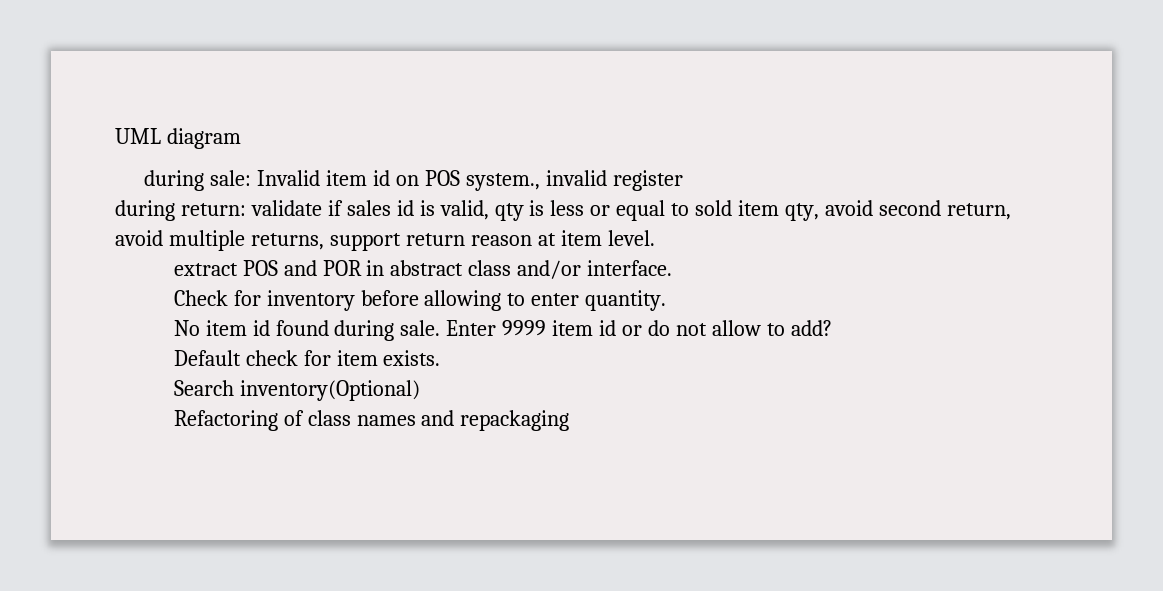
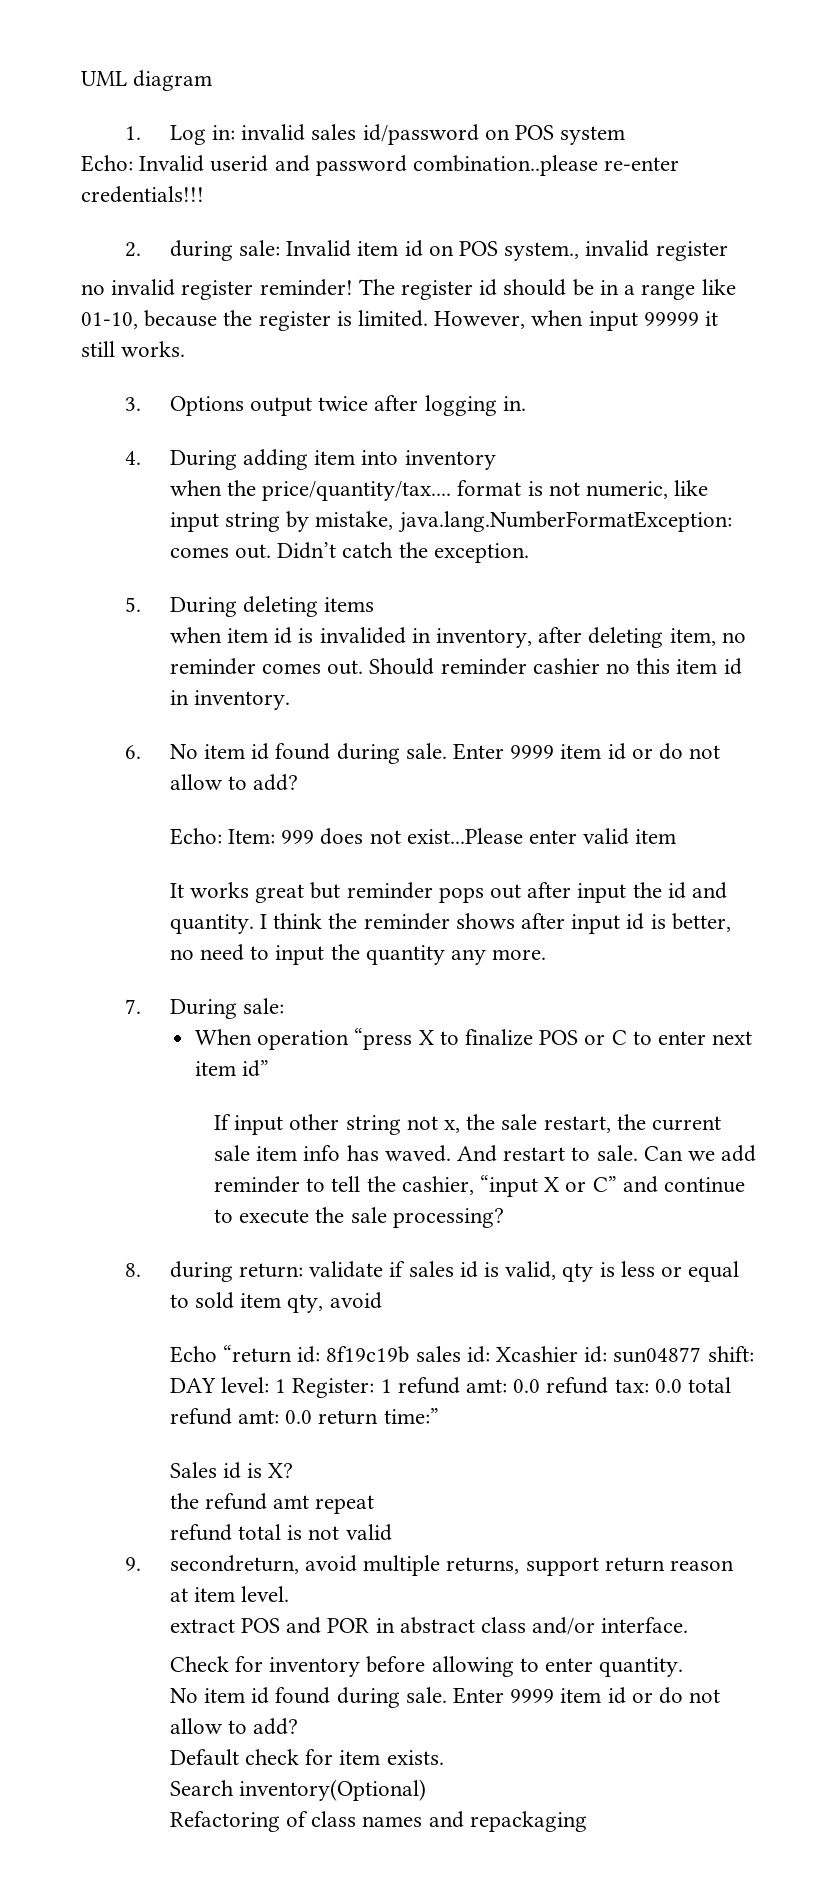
- during sale: Invalid item id on POS system., invalid register
+ 1. Log in: invalid sales id/password on POS system
+ Echo: Invalid userid and password combination..please re-enter credentials!!!
+ 2. during sale: Invalid item id on POS system., invalid register
- during return: validate if sales id is valid, qty is less or equal to sold item qty, avoid second return, avoid multiple returns, support return reason at item level.
+ no invalid register reminder! The register id should be in a range like 01-10, because the register is limited. However, when input 99999 it still works.
+ 3. Options output twice after logging in.
+ 4. During adding item into inventory
+ when the price/quantity/tax.... format is not numeric, like input string by mistake, java.lang.NumberFormatException: comes out. Didn’t catch the exception.
+ 5. During deleting items
+ when item id is invalided in inventory, after deleting item, no reminder comes out. Should reminder cashier no this item id in inventory.
+ 6. No item id found during sale. Enter 9999 item id or do not allow to add?
+ Echo: Item: 999 does not exist...Please enter valid item
+ It works great but reminder pops out after input the id and quantity. I think the reminder shows after input id is better, no need to input the quantity any more.
+ 7. During sale:
+ When operation “press X to finalize POS or C to enter next item id”
+ If input other string not x, the sale restart, the current sale item info has waved. And restart to sale. Can we add reminder to tell the cashier, “input X or C” and continue to execute the sale processing?
+ 8. during return: validate if sales id is valid, qty is less or equal to sold item qty, avoid
+ Echo “return id: 8f19c19b sales id: Xcashier id: sun04877 shift: DAY level: 1 Register: 1 refund amt: 0.0 refund tax: 0.0 total refund amt: 0.0 return time:”
+ Sales id is X?
+ the refund amt repeat
+ refund total is not valid
+ 9. secondreturn, avoid multiple returns, support return reason at item level.

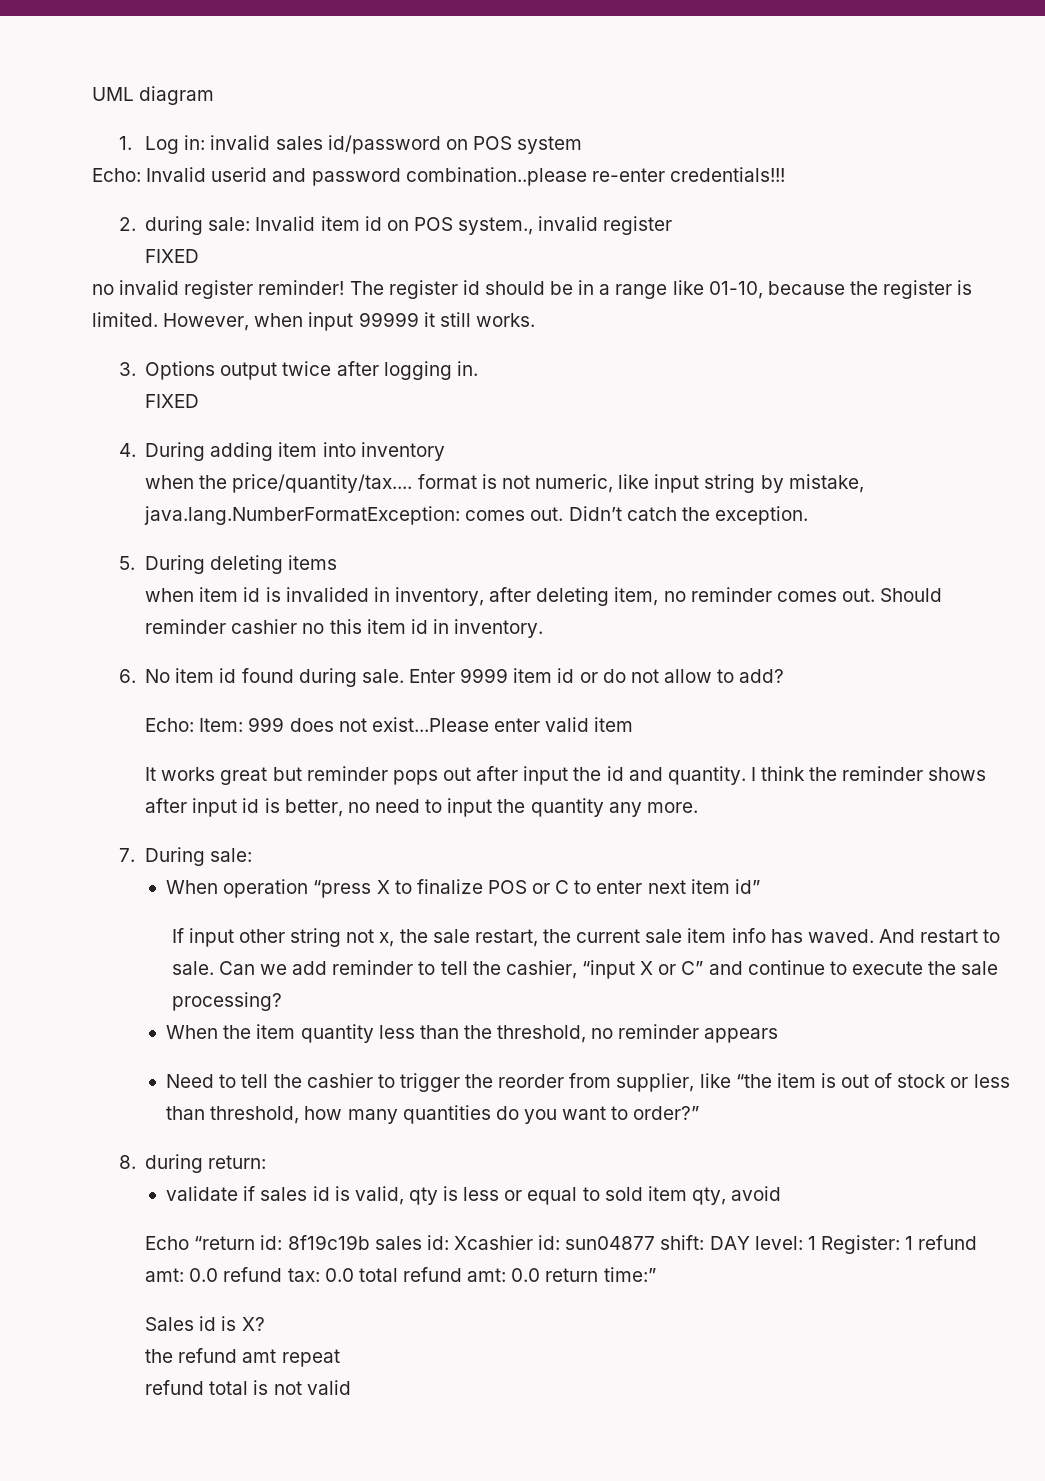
  2. during sale: Invalid item id on POS system., invalid register
+ FIXED
  3. Options output twice after logging in.
+ FIXED
+ When the item quantity less than the threshold, no reminder appears
+ Need to tell the cashier to trigger the reorder from supplier, like “the item is out of stock or less than threshold, how many quantities do you want to order?”
- 8. during return: validate if sales id is valid, qty is less or equal to sold item qty, avoid
+ 8. during return:
+ validate if sales id is valid, qty is less or equal to sold item qty, avoid
- 9. secondreturn, avoid multiple returns, support return reason at item level.
- extract POS and POR in abstract class and/or interface.
- Check for inventory before allowing to enter quantity.
- No item id found during sale. Enter 9999 item id or do not allow to add?
- Default check for item exists.
- Search inventory(Optional)
- Refactoring of class names and repackaging

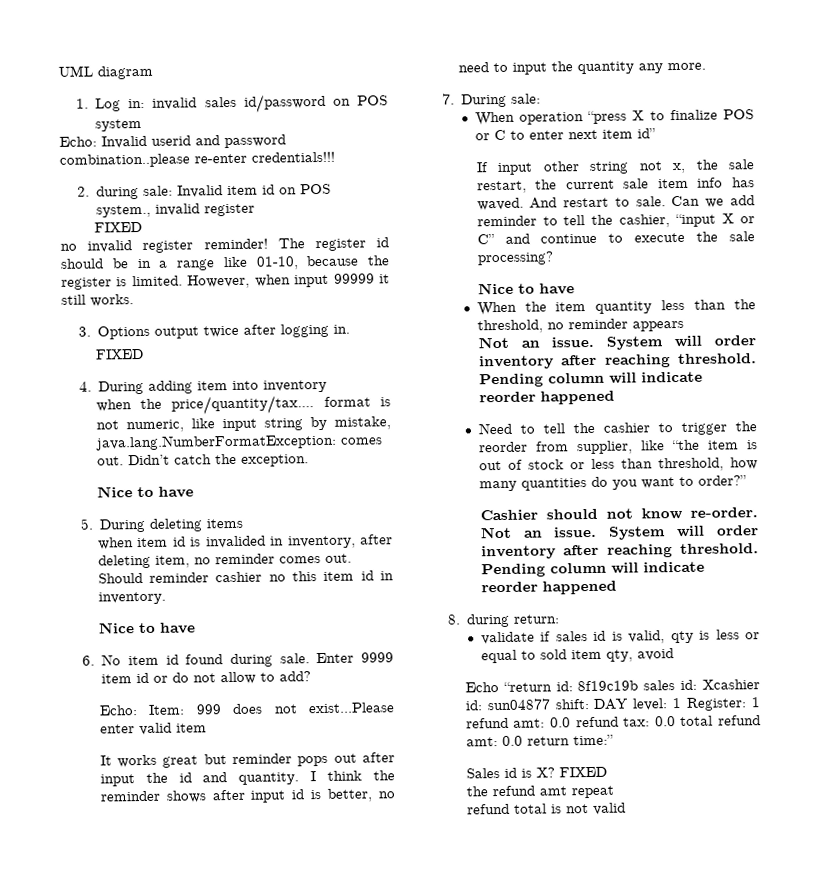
  Didn’t catch the exception.
+ Nice to have
  Should reminder cashier no this item id in inventory.
+ Nice to have
  Can we add reminder to tell the cashier, “input X or C” and continue to execute the sale processing?
+ Nice to have
  When the item quantity less than the threshold, no reminder appears
+ Not an issue. System will order inventory after reaching threshold. Pending column will indicate reorder happened
+ Cashier should not know re-order. Not an issue. System will order inventory after reaching threshold. Pending column will indicate reorder happened
- Sales id is X?
+ Sales id is X? FIXED

